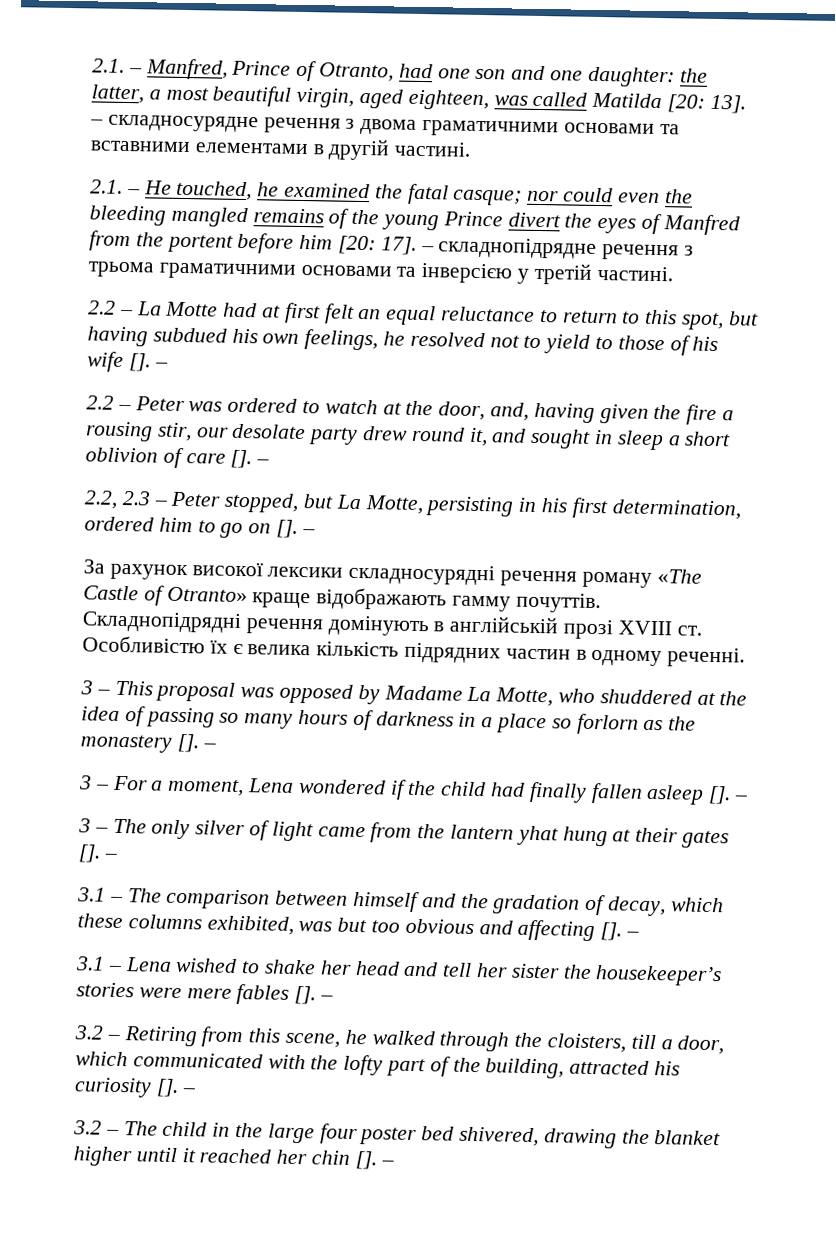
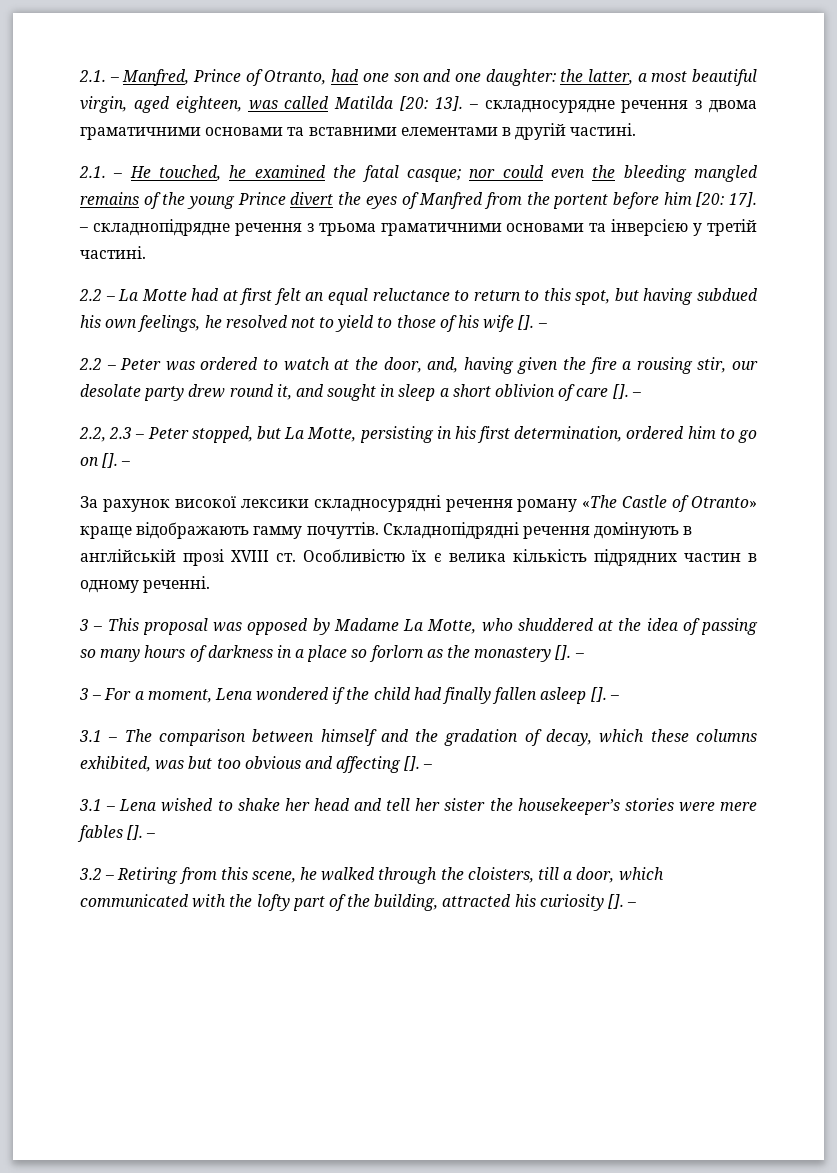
- 3 – The only silver of light came from the lantern yhat hung at their gates []. –
- 3.2 – The child in the large four poster bed shivered, drawing the blanket higher until it reached her chin []. –

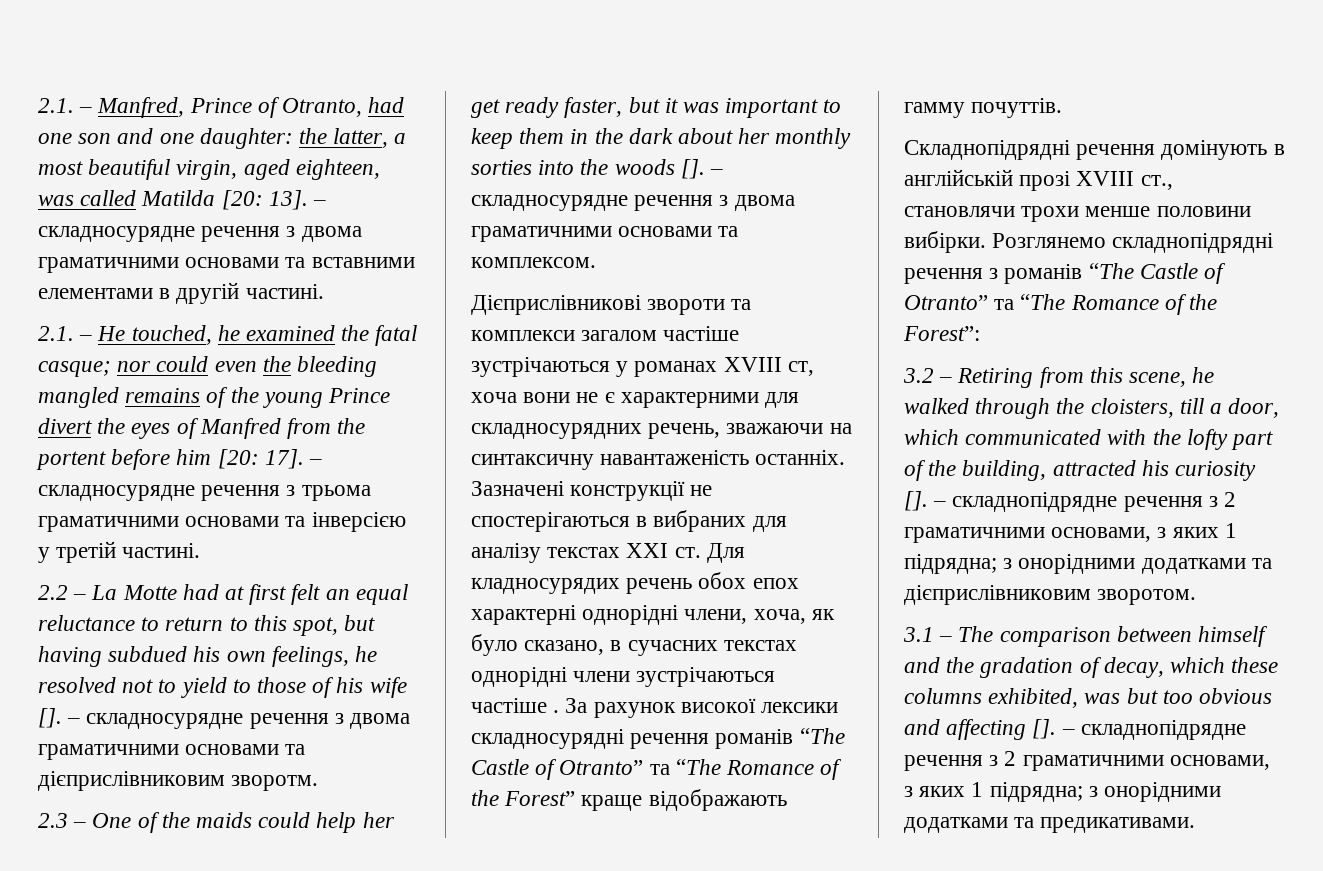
- – складнопідрядне речення з трьома граматичними основами та інверсією у третій частині.
+ – складносурядне речення з трьома граматичними основами та інверсією у третій частині.
- 2.2 – La Motte had at first felt an equal reluctance to return to this spot, but having subdued his own feelings, he resolved not to yield to those of his wife []. –
- 2.2 – Peter was ordered to watch at the door, and, having given the fire a rousing stir, our desolate party drew round it, and sought in sleep a short oblivion of care []. –
- 2.2, 2.3 – Peter stopped, but La Motte, persisting in his first determination, ordered him to go on []. –
- За рахунок високої лексики складносурядні речення роману «The Castle of Otranto» краще відображають гамму почуттів. Складнопідрядні речення домінують в англійській прозі ХVІІІ ст. Особливістю їх є велика кількість підрядних частин в одному реченні.
- 3 – This proposal was opposed by Madame La Motte, who shuddered at the idea of passing so many hours of darkness in a place so forlorn as the monastery []. –
- 3 – For a moment, Lena wondered if the child had finally fallen asleep []. –
- 3.1 – The comparison between himself and the gradation of decay, which these columns exhibited, was but too obvious and affecting []. –
- 3.1 – Lena wished to shake her head and tell her sister the housekeeper’s stories were mere fables []. –
+ 2.2 – La Motte had at first felt an equal reluctance to return to this spot, but having subdued his own feelings, he resolved not to yield to those of his wife []. – складносурядне речення з двома граматичними основами та дієприслівниковим зворотм.
+ 2.3 – One of the maids could help her get ready faster, but it was important to keep them in the dark about her monthly sorties into the woods []. – складносурядне речення з двома граматичними основами та комплексом.
+ Дієприслівникові звороти та комплекси загалом частіше зустрічаються у романах XVIIІ ст, хоча вони не є характерними для складносурядних речень, зважаючи на синтаксичну навантаженість останніх. Зазначені конструкції не спостерігаються в вибраних для аналізу текстах ХХІ ст. Для кладносурядих речень обох епох характерні однорідні члени, хоча, як було сказано, в сучасних текстах однорідні члени зустрічаються частіше . За рахунок високої лексики складносурядні речення романів “The Castle of Otranto” та “The Romance of the Forest” краще відображають гамму почуттів.
+ Складнопідрядні речення домінують в англійській прозі ХVІІІ ст., становлячи трохи менше половини вибірки. Розглянемо складнопідрядні речення з романів “The Castle of Otranto” та “The Romance of the Forest”:
- 3.2 – Retiring from this scene, he walked through the cloisters, till a door, which communicated with the lofty part of the building, attracted his curiosity []. –
+ 3.2 – Retiring from this scene, he walked through the cloisters, till a door, which communicated with the lofty part of the building, attracted his curiosity []. – складнопідрядне речення з 2 граматичними основами, з яких 1 підрядна; з онорідними додатками та дієприслівниковим зворотом.
+ 3.1 – The comparison between himself and the gradation of decay, which these columns exhibited, was but too obvious and affecting []. – складнопідрядне речення з 2 граматичними основами, з яких 1 підрядна; з онорідними додатками та предикативами.

